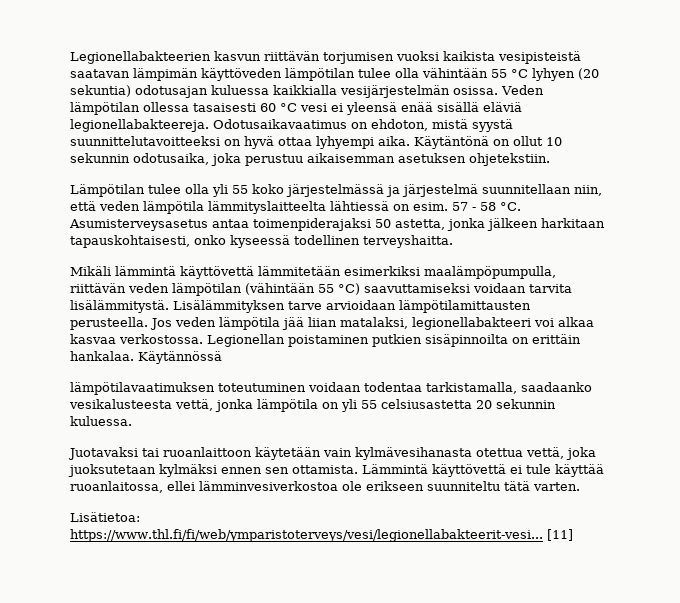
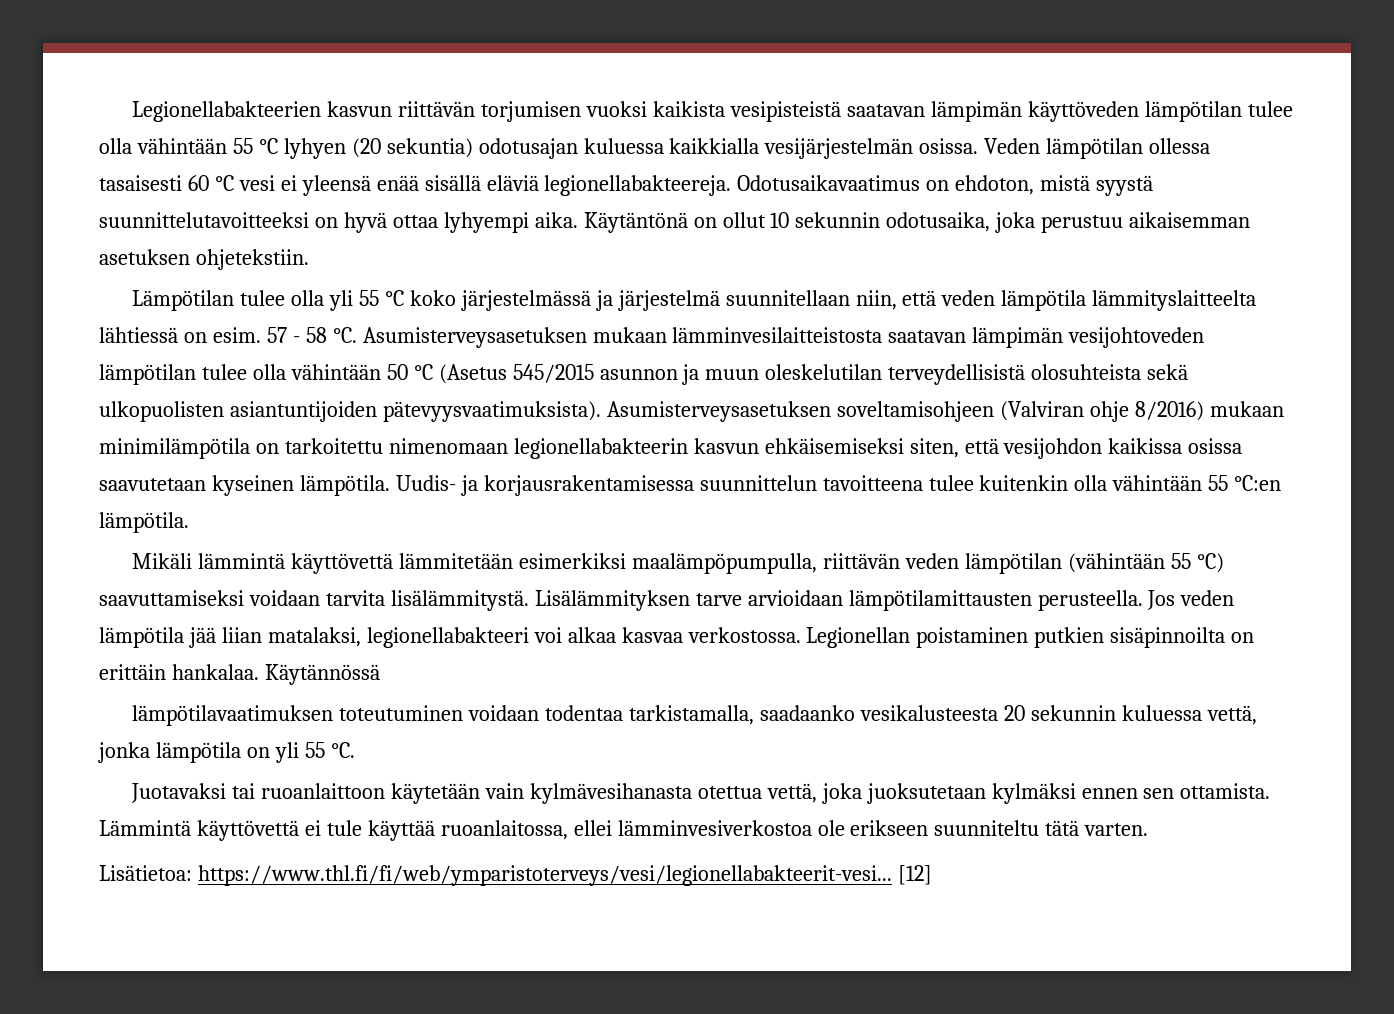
- Lämpötilan tulee olla yli 55 koko järjestelmässä ja järjestelmä suunnitellaan niin, että veden lämpötila lämmityslaitteelta lähtiessä on esim.
+ Lämpötilan tulee olla yli 55 °C koko järjestelmässä ja järjestelmä suunnitellaan niin, että veden lämpötila lämmityslaitteelta lähtiessä on esim.
- Asumisterveysasetus antaa toimenpiderajaksi 50 astetta, jonka jälkeen harkitaan tapauskohtaisesti, onko kyseessä todellinen terveyshaitta.
+ Asumisterveysasetuksen mukaan lämminvesilaitteistosta saatavan lämpimän vesijohtoveden lämpötilan tulee olla vähintään 50 °C (Asetus 545/2015 asunnon ja muun oleskelutilan terveydellisistä olosuhteista sekä ulkopuolisten asiantuntijoiden pätevyysvaatimuksista). Asumisterveysasetuksen soveltamisohjeen (Valviran ohje 8/2016) mukaan minimilämpötila on tarkoitettu nimenomaan legionellabakteerin kasvun ehkäisemiseksi siten, että vesijohdon kaikissa osissa saavutetaan kyseinen lämpötila. Uudis- ja korjausrakentamisessa suunnittelun tavoitteena tulee kuitenkin olla vähintään 55 °C:en lämpötila.
- lämpötilavaatimuksen toteutuminen voidaan todentaa tarkistamalla, saadaanko vesikalusteesta vettä, jonka lämpötila on yli 55 celsiusastetta 20 sekunnin kuluessa.
+ lämpötilavaatimuksen toteutuminen voidaan todentaa tarkistamalla, saadaanko vesikalusteesta 20 sekunnin kuluessa vettä, jonka lämpötila on yli 55 °C.
- [11]
+ [12]

